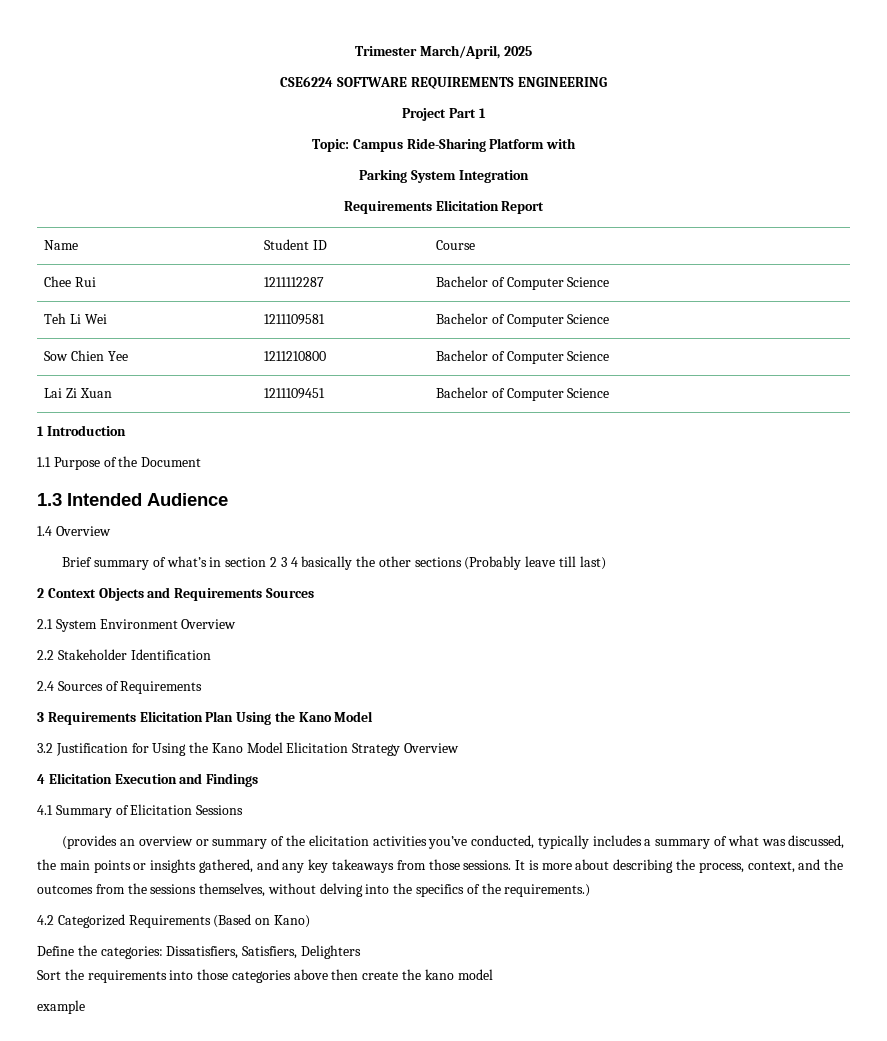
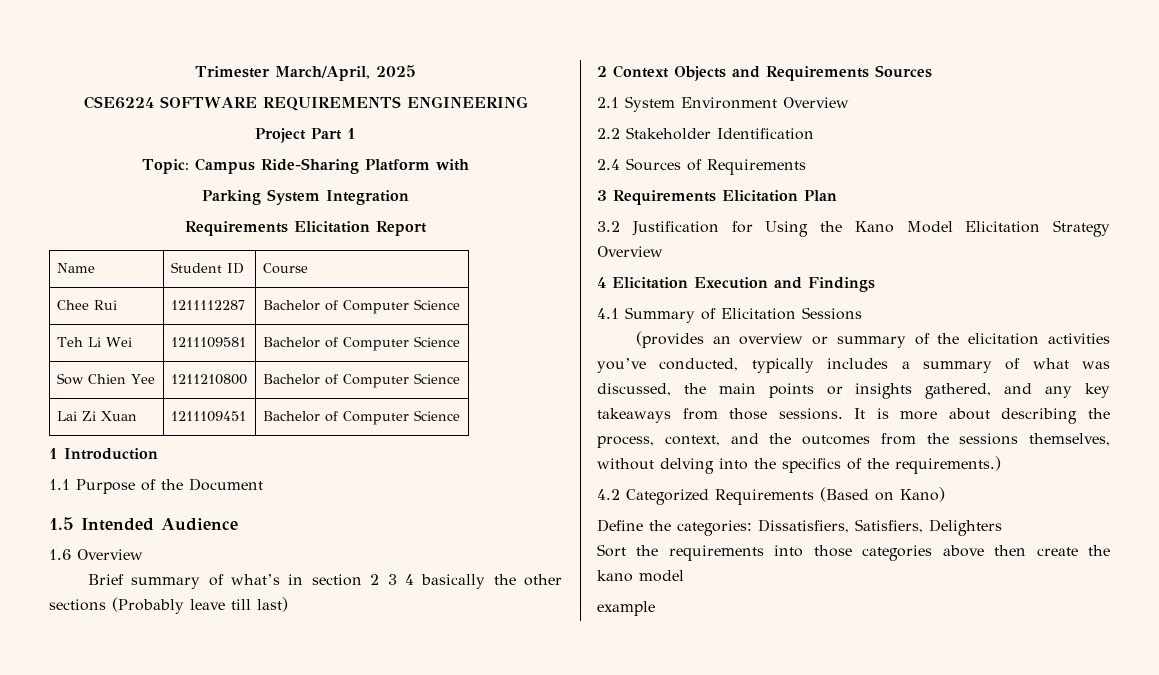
- 1.3 Intended Audience
+ 1.5 Intended Audience
- 1.4 Overview
+ 1.6 Overview
- 3 Requirements Elicitation Plan Using the Kano Model
+ 3 Requirements Elicitation Plan

